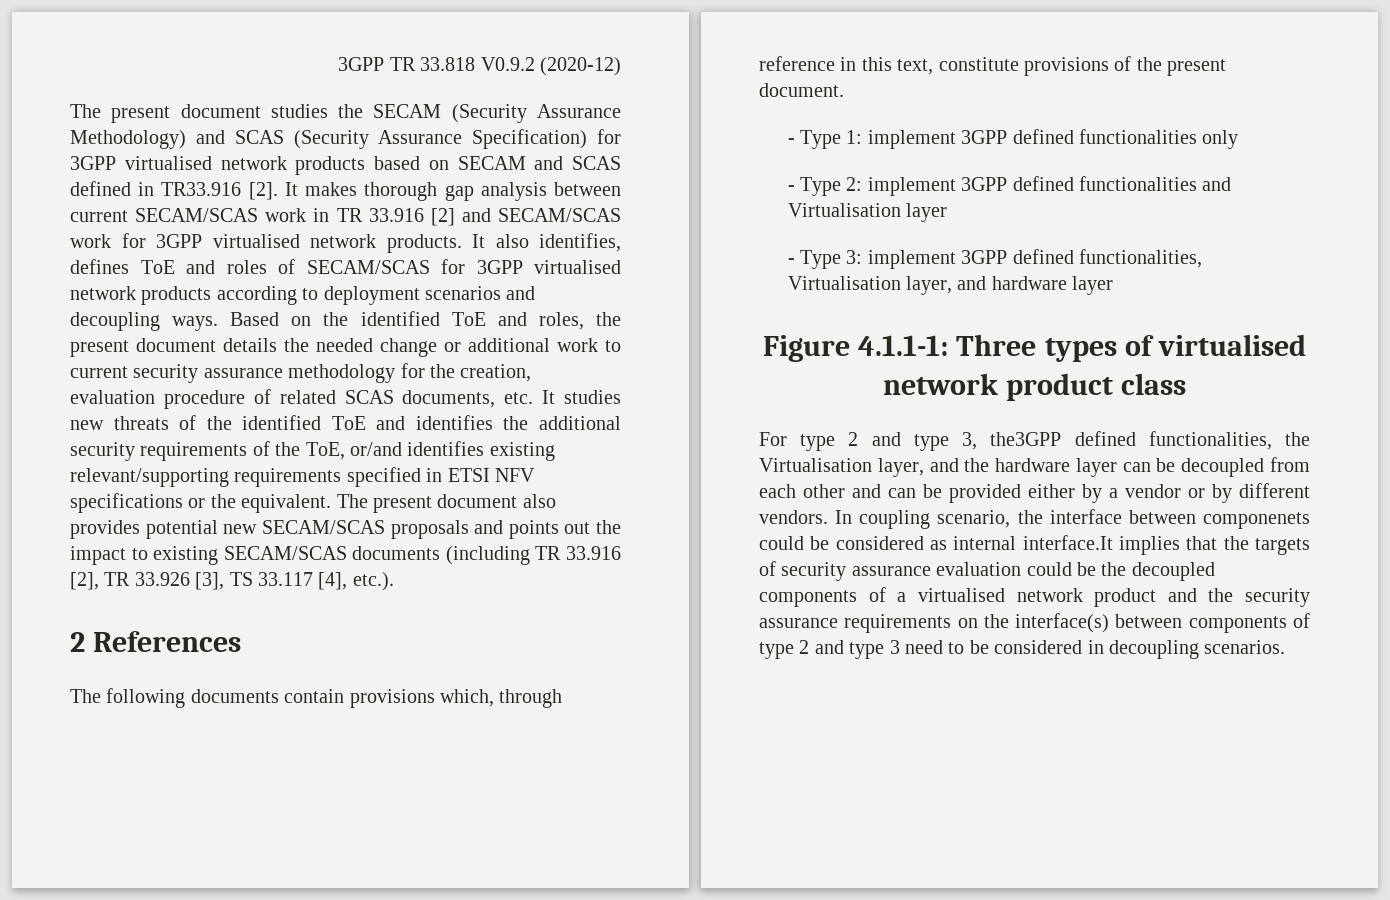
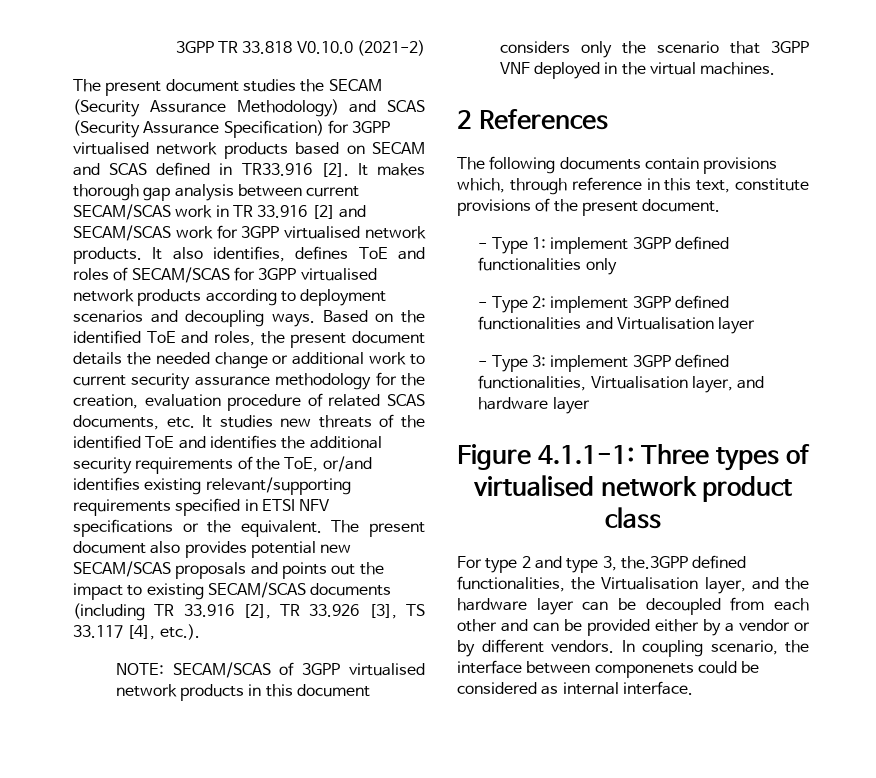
- 3GPP TR 33.818 V0.9.2 (2020-12)
+ 3GPP TR 33.818 V0.10.0 (2021-2)
+ NOTE: SECAM/SCAS of 3GPP virtualised network products in this document considers only the scenario that 3GPP VNF deployed in the virtual machines.
- For type 2 and type 3, the3GPP defined functionalities, the Virtualisation layer, and the hardware layer can be decoupled from each other and can be provided either by a vendor or by different vendors.
+ For type 2 and type 3, the.3GPP defined functionalities, the Virtualisation layer, and the hardware layer can be decoupled from each other and can be provided either by a vendor or by different vendors.
- In coupling scenario, the interface between componenets could be considered as internal interface.It implies that the targets of security assurance evaluation could be the decoupled components of a virtualised network product and the security assurance requirements on the interface(s) between components of type 2 and type 3 need to be considered in decoupling scenarios.
+ In coupling scenario, the interface between componenets could be considered as internal interface.

